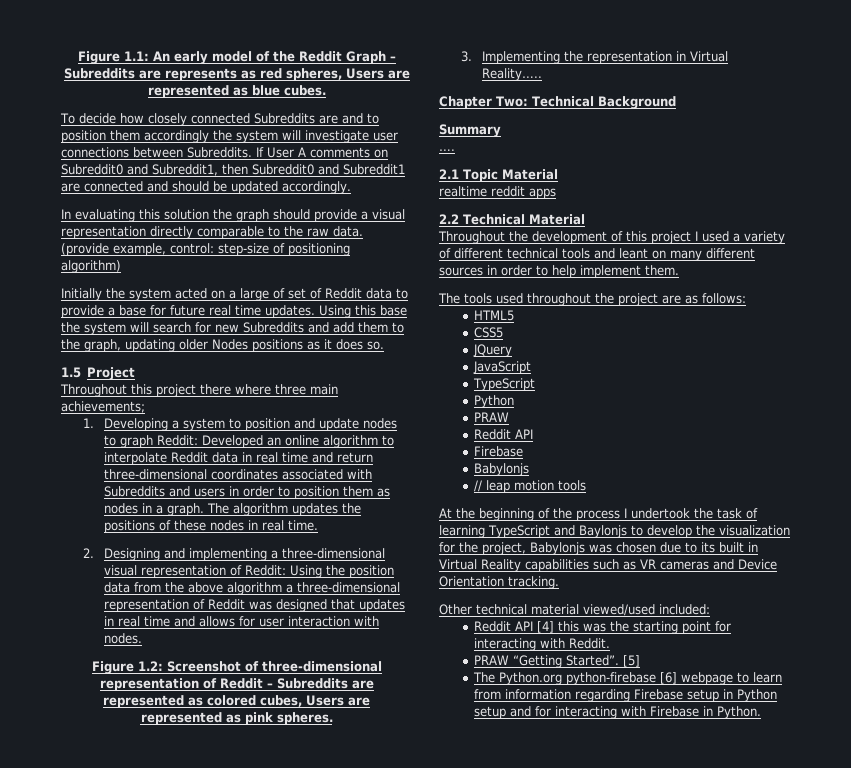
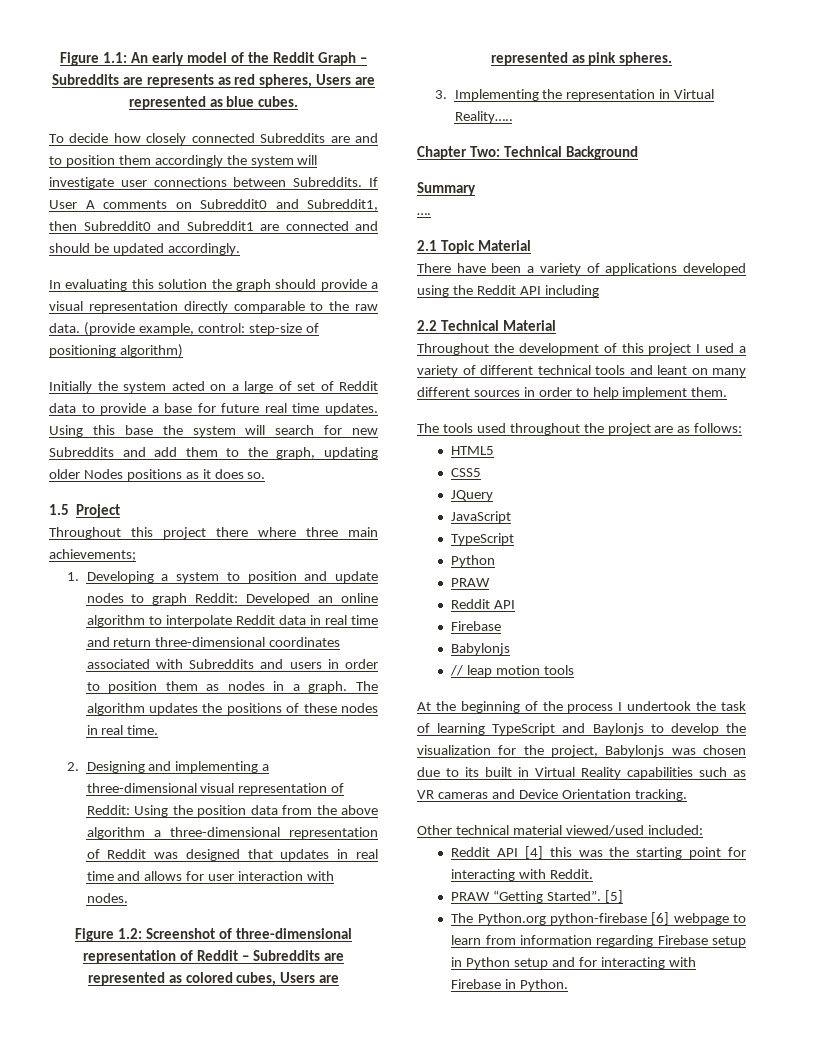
- realtime reddit apps
+ There have been a variety of applications developed using the Reddit API including

